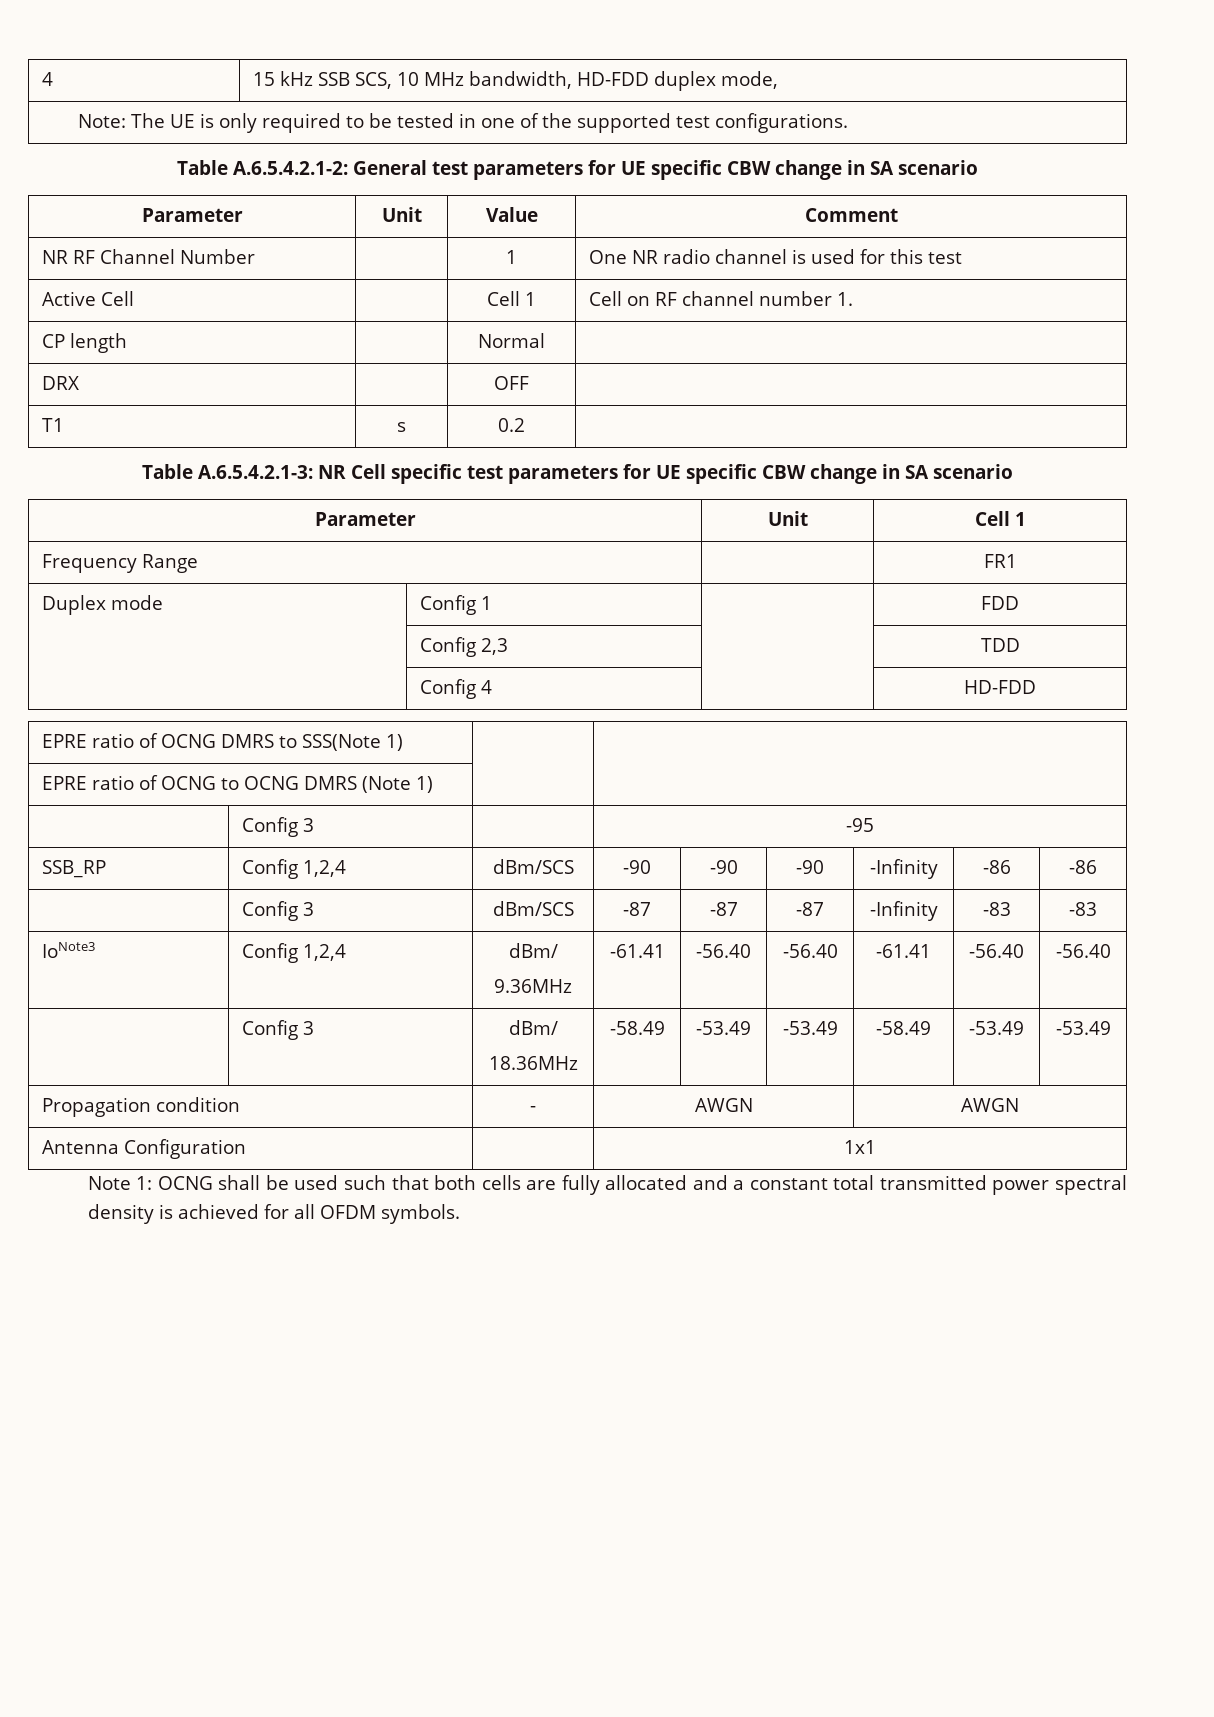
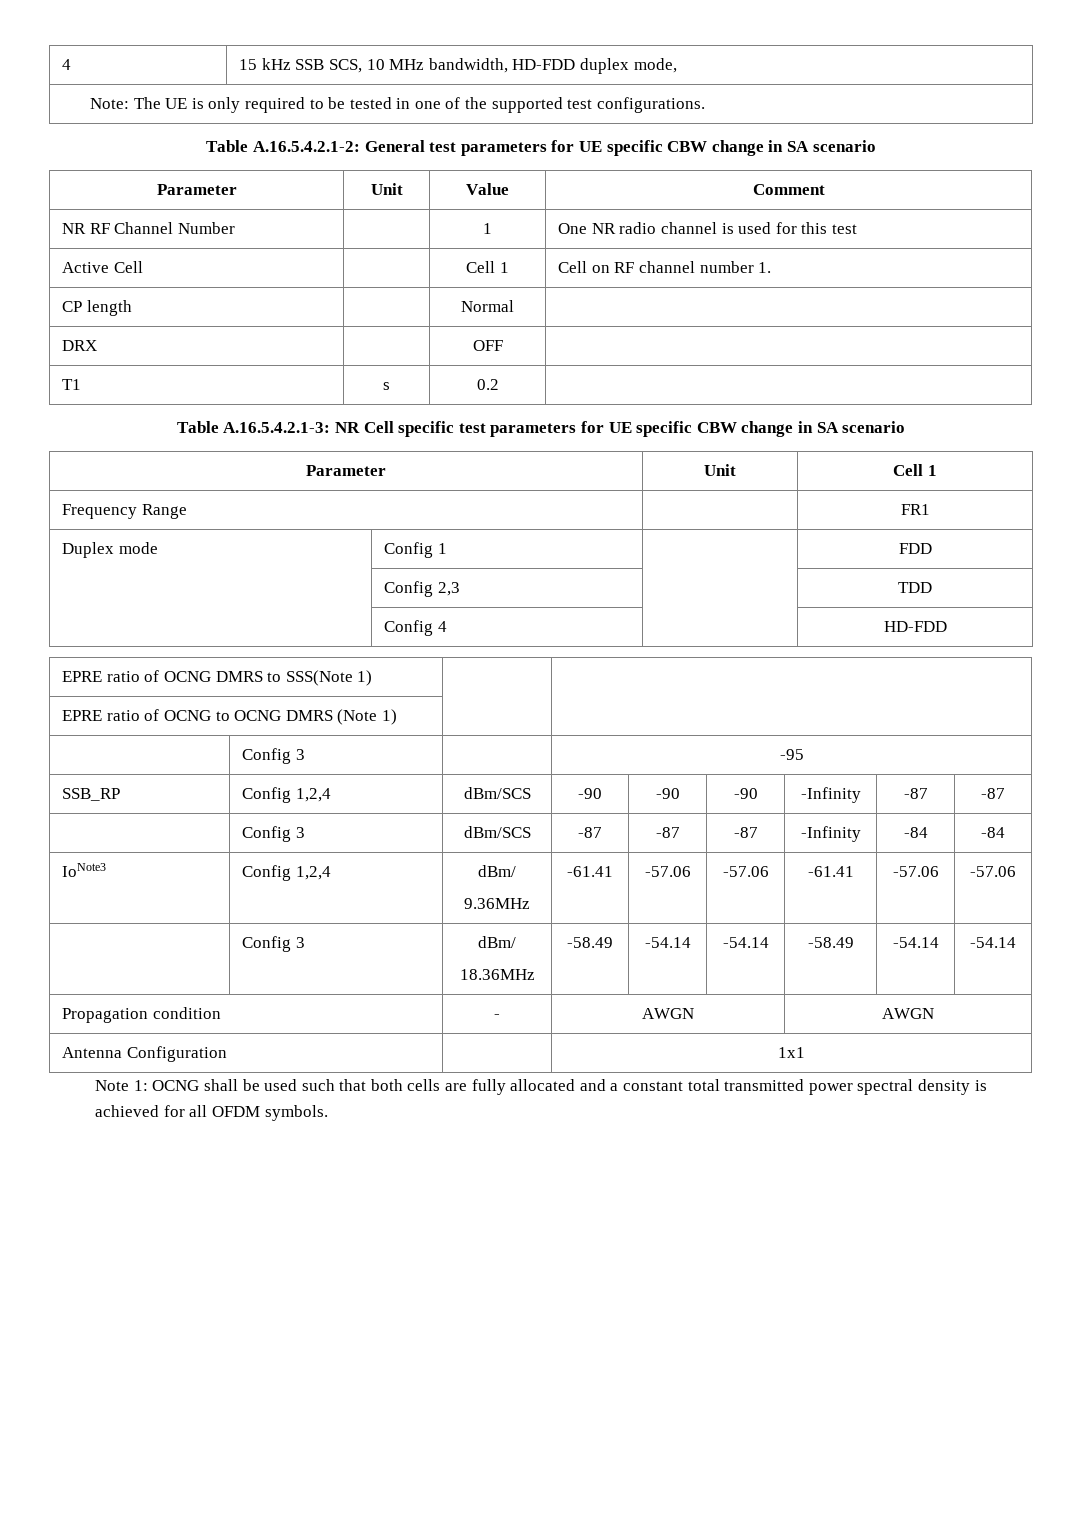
- Table A.6.5.4.2.1-2: General test parameters for UE specific CBW change in SA scenario
+ Table A.16.5.4.2.1-2: General test parameters for UE specific CBW change in SA scenario
- Table A.6.5.4.2.1-3: NR Cell specific test parameters for UE specific CBW change in SA scenario
+ Table A.16.5.4.2.1-3: NR Cell specific test parameters for UE specific CBW change in SA scenario
- SSB_RP | Config 1,2,4 | dBm/SCS | -90 | -90 | -90 | -Infinity | -86 | -86
+ SSB_RP | Config 1,2,4 | dBm/SCS | -90 | -90 | -90 | -Infinity | -87 | -87
- | Config 3 | dBm/SCS | -87 | -87 | -87 | -Infinity | -83 | -83
+ | Config 3 | dBm/SCS | -87 | -87 | -87 | -Infinity | -84 | -84
  IoNote3 | Config 1,2,4 | dBm/
- 9.36MHz | -61.41 | -56.40 | -56.40 | -61.41 | -56.40 | -56.40
+ 9.36MHz | -61.41 | -57.06 | -57.06 | -61.41 | -57.06 | -57.06
  | Config 3 | dBm/
- 18.36MHz | -58.49 | -53.49 | -53.49 | -58.49 | -53.49 | -53.49
+ 18.36MHz | -58.49 | -54.14 | -54.14 | -58.49 | -54.14 | -54.14

